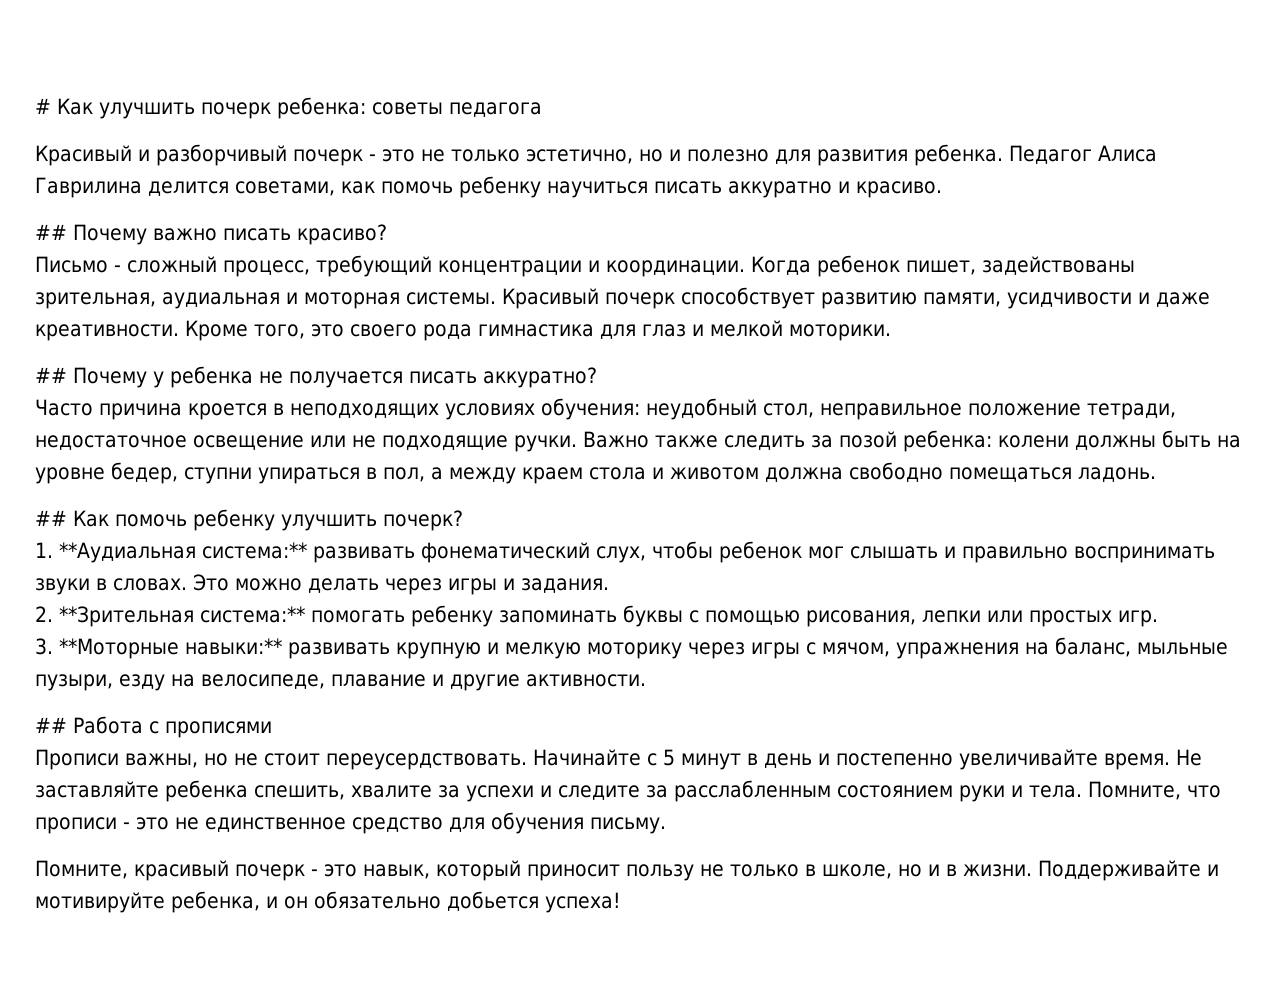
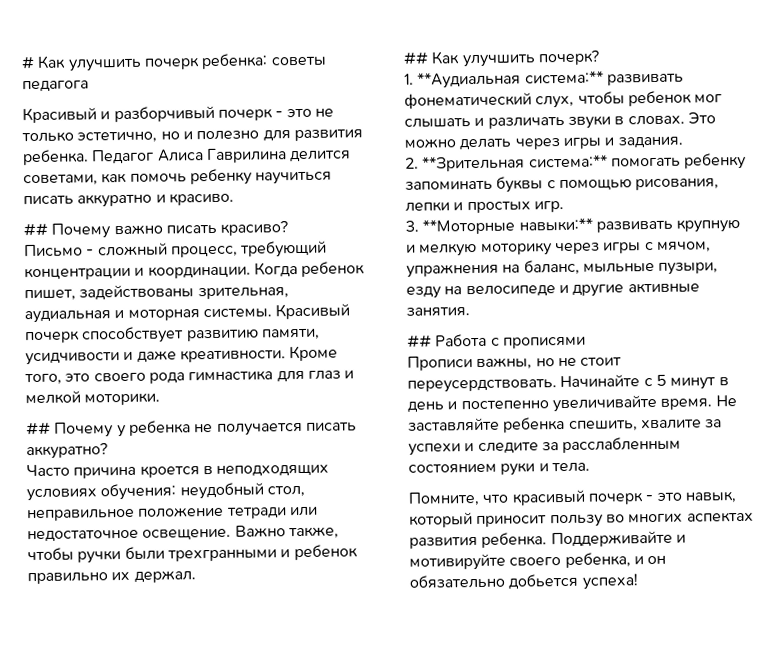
- Часто причина кроется в неподходящих условиях обучения: неудобный стол, неправильное положение тетради, недостаточное освещение или не подходящие ручки. Важно также следить за позой ребенка: колени должны быть на уровне бедер, ступни упираться в пол, а между краем стола и животом должна свободно помещаться ладонь.
+ Часто причина кроется в неподходящих условиях обучения: неудобный стол, неправильное положение тетради или недостаточное освещение. Важно также, чтобы ручки были трехгранными и ребенок правильно их держал.
- ## Как помочь ребенку улучшить почерк?
+ ## Как улучшить почерк?
- 1. **Аудиальная система:** развивать фонематический слух, чтобы ребенок мог слышать и правильно воспринимать звуки в словах.
+ 1. **Аудиальная система:** развивать фонематический слух, чтобы ребенок мог слышать и различать звуки в словах.
- 2. **Зрительная система:** помогать ребенку запоминать буквы с помощью рисования, лепки или простых игр.
+ 2. **Зрительная система:** помогать ребенку запоминать буквы с помощью рисования, лепки и простых игр.
- 3. **Моторные навыки:** развивать крупную и мелкую моторику через игры с мячом, упражнения на баланс, мыльные пузыри, езду на велосипеде, плавание и другие активности.
+ 3. **Моторные навыки:** развивать крупную и мелкую моторику через игры с мячом, упражнения на баланс, мыльные пузыри, езду на велосипеде и другие активные занятия.
- Не заставляйте ребенка спешить, хвалите за успехи и следите за расслабленным состоянием руки и тела. Помните, что прописи - это не единственное средство для обучения письму.
- Помните, красивый почерк - это навык, который приносит пользу не только в школе, но и в жизни.
+ Не заставляйте ребенка спешить, хвалите за успехи и следите за расслабленным состоянием руки и тела.
+ Помните, что красивый почерк - это навык, который приносит пользу во многих аспектах развития ребенка.
- Поддерживайте и мотивируйте ребенка, и он обязательно добьется успеха!
+ Поддерживайте и мотивируйте своего ребенка, и он обязательно добьется успеха!

